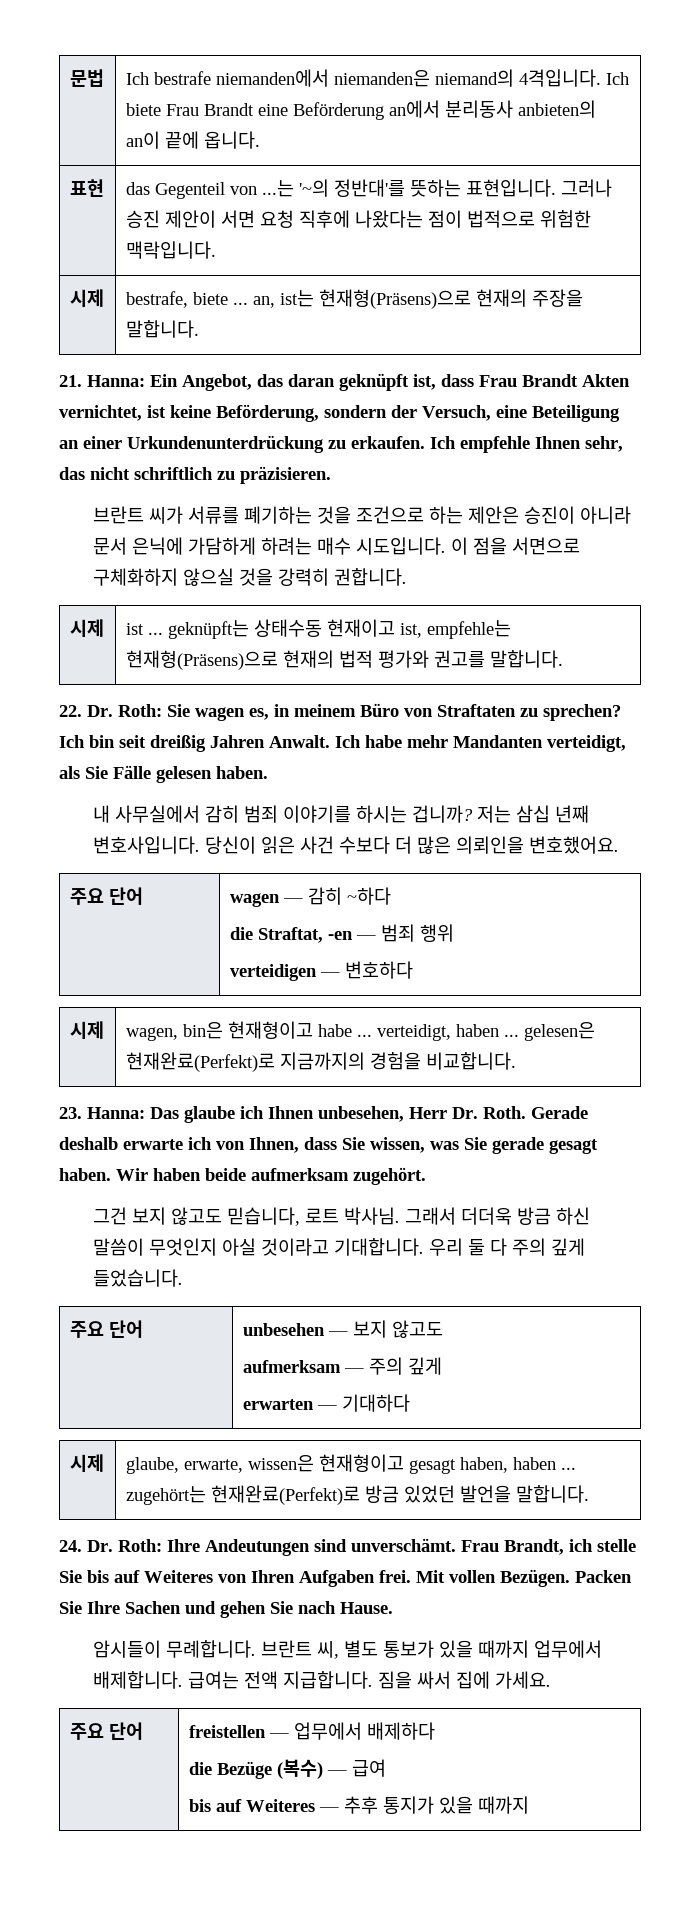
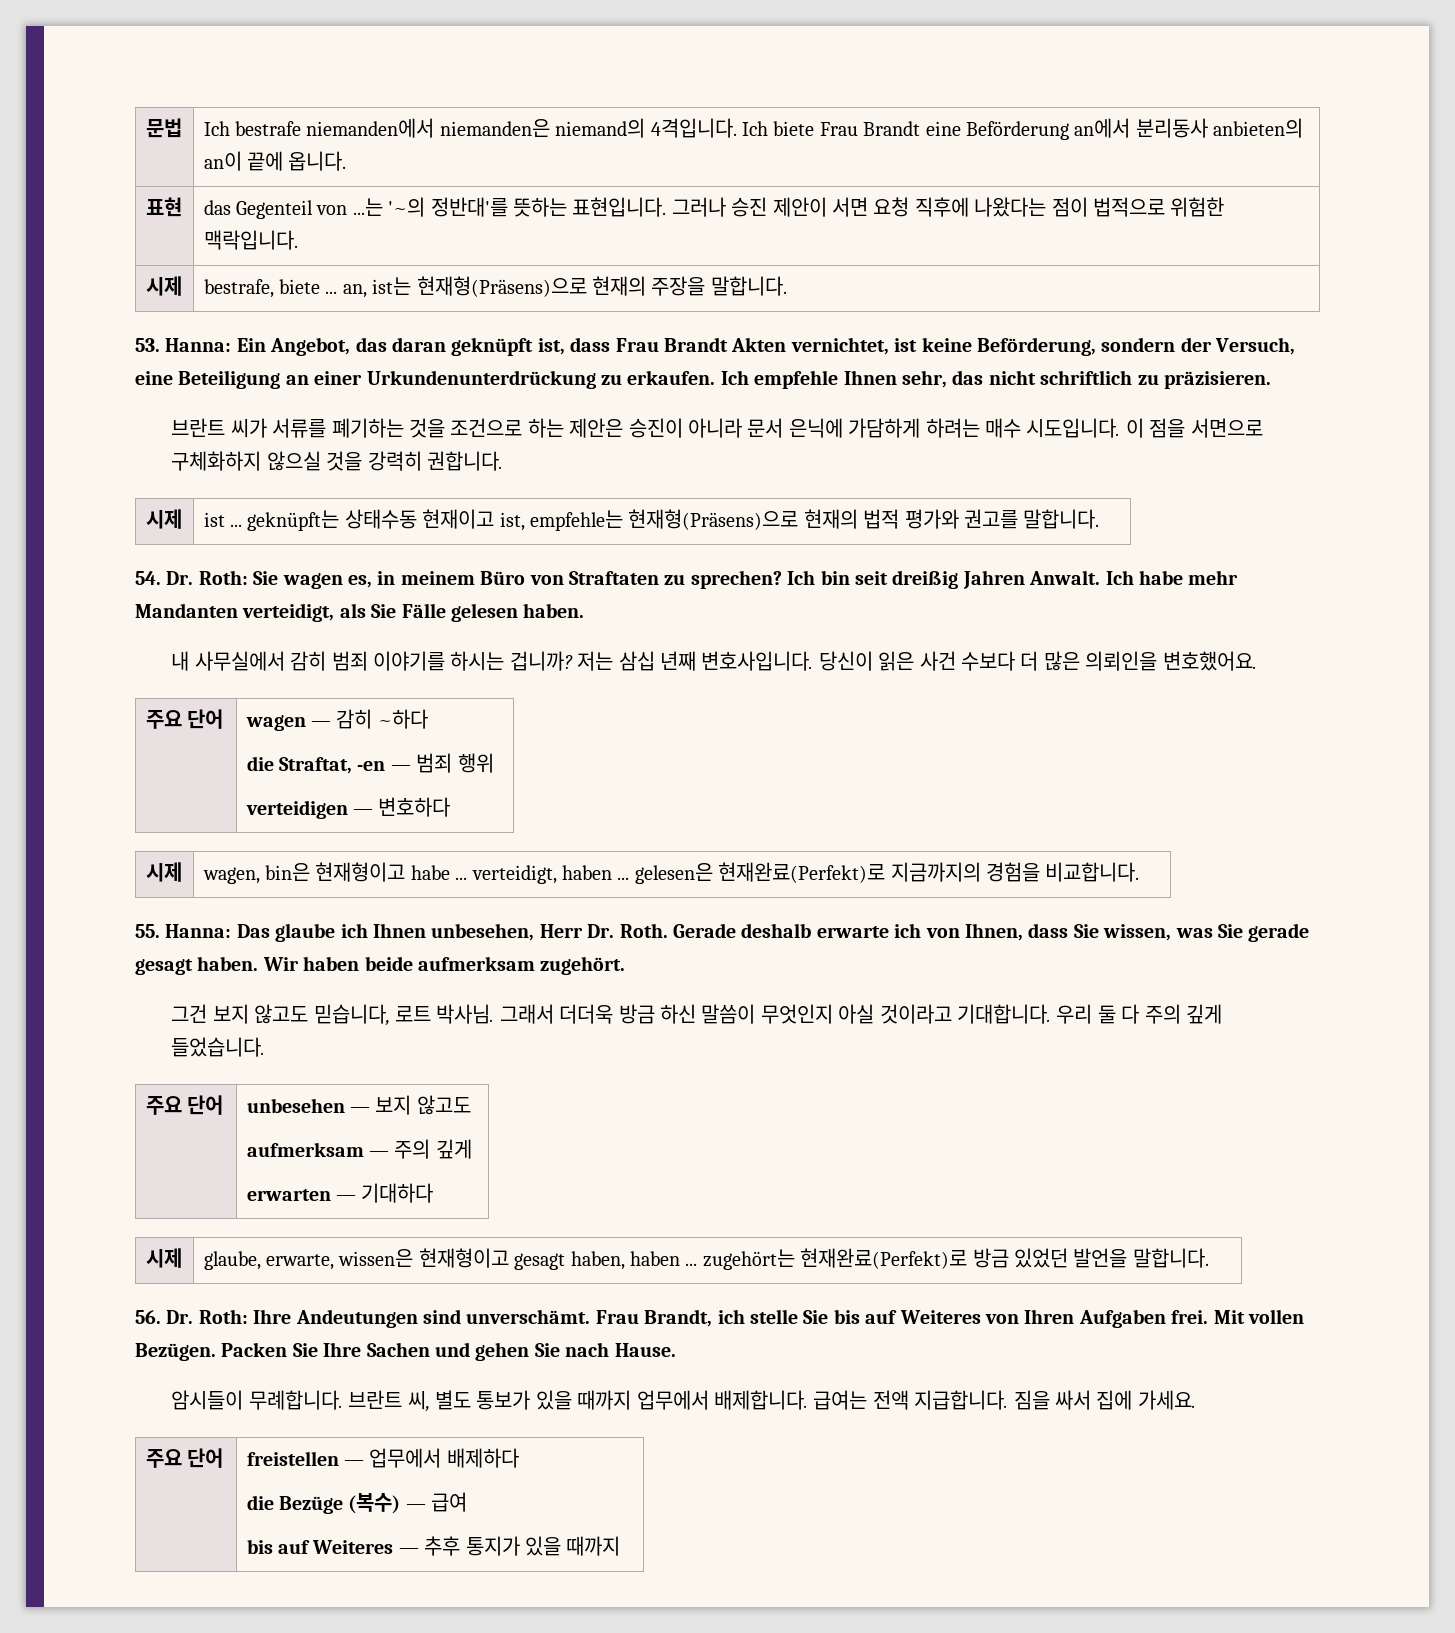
- 21. Hanna: Ein Angebot, das daran geknüpft ist, dass Frau Brandt Akten vernichtet, ist keine Beförderung, sondern der Versuch, eine Beteiligung an einer Urkundenunterdrückung zu erkaufen.
+ 53. Hanna: Ein Angebot, das daran geknüpft ist, dass Frau Brandt Akten vernichtet, ist keine Beförderung, sondern der Versuch, eine Beteiligung an einer Urkundenunterdrückung zu erkaufen.
- 22. Dr. Roth: Sie wagen es, in meinem Büro von Straftaten zu sprechen?
+ 54. Dr. Roth: Sie wagen es, in meinem Büro von Straftaten zu sprechen?
- 23. Hanna: Das glaube ich Ihnen unbesehen, Herr Dr. Roth.
+ 55. Hanna: Das glaube ich Ihnen unbesehen, Herr Dr. Roth.
- 24. Dr. Roth: Ihre Andeutungen sind unverschämt.
+ 56. Dr. Roth: Ihre Andeutungen sind unverschämt.

